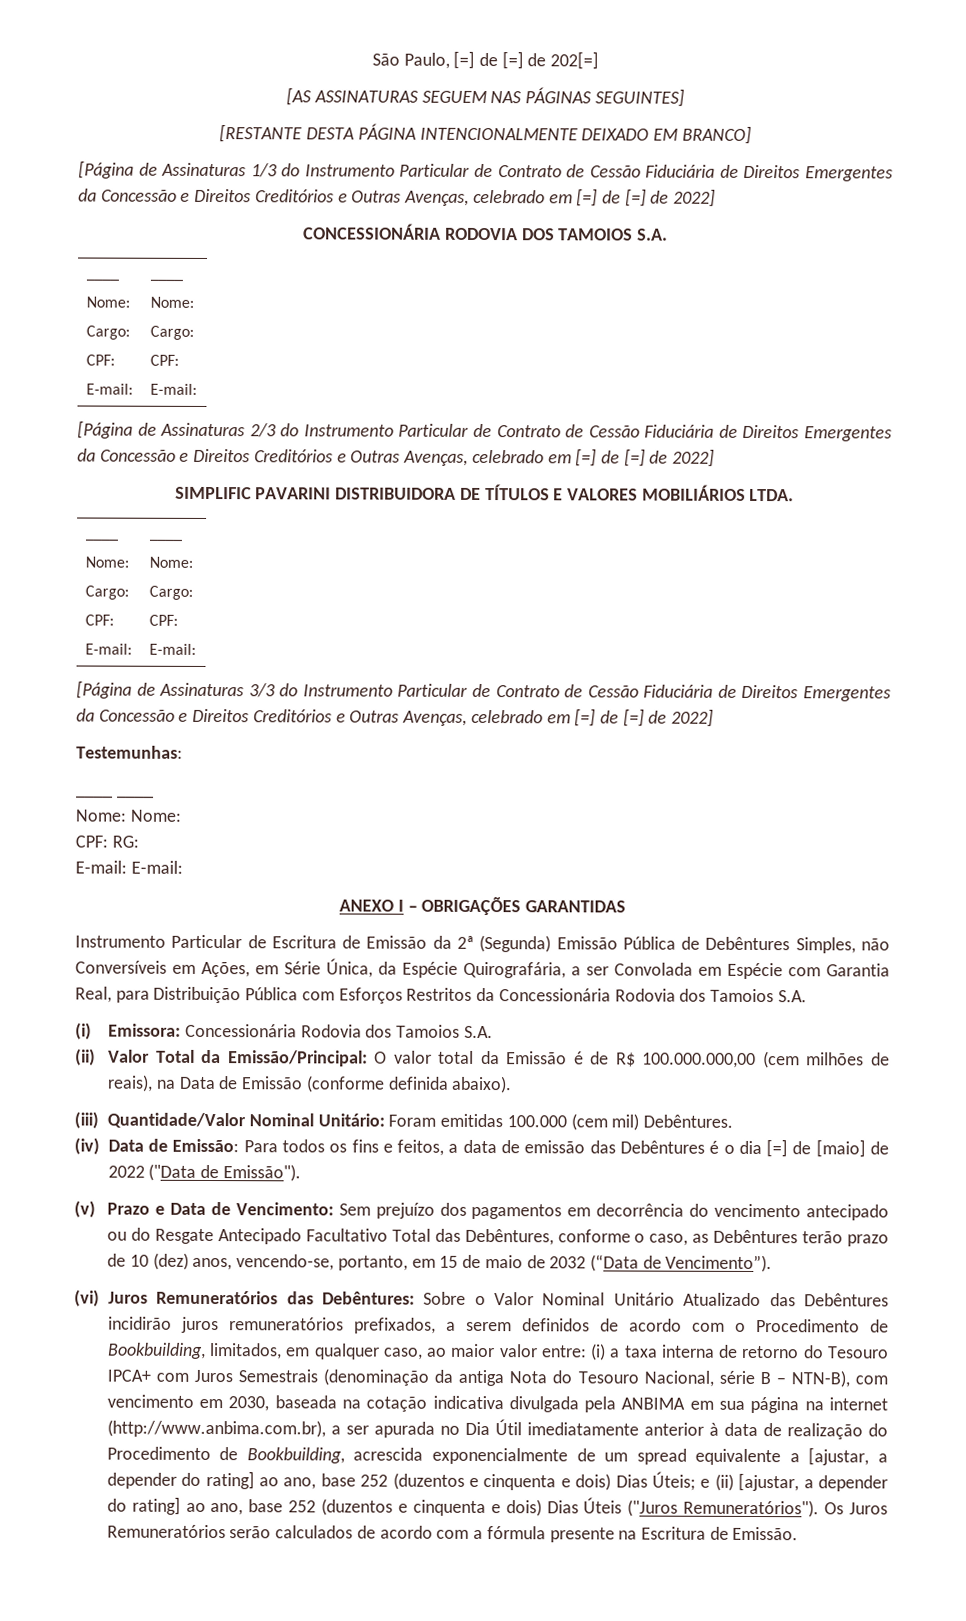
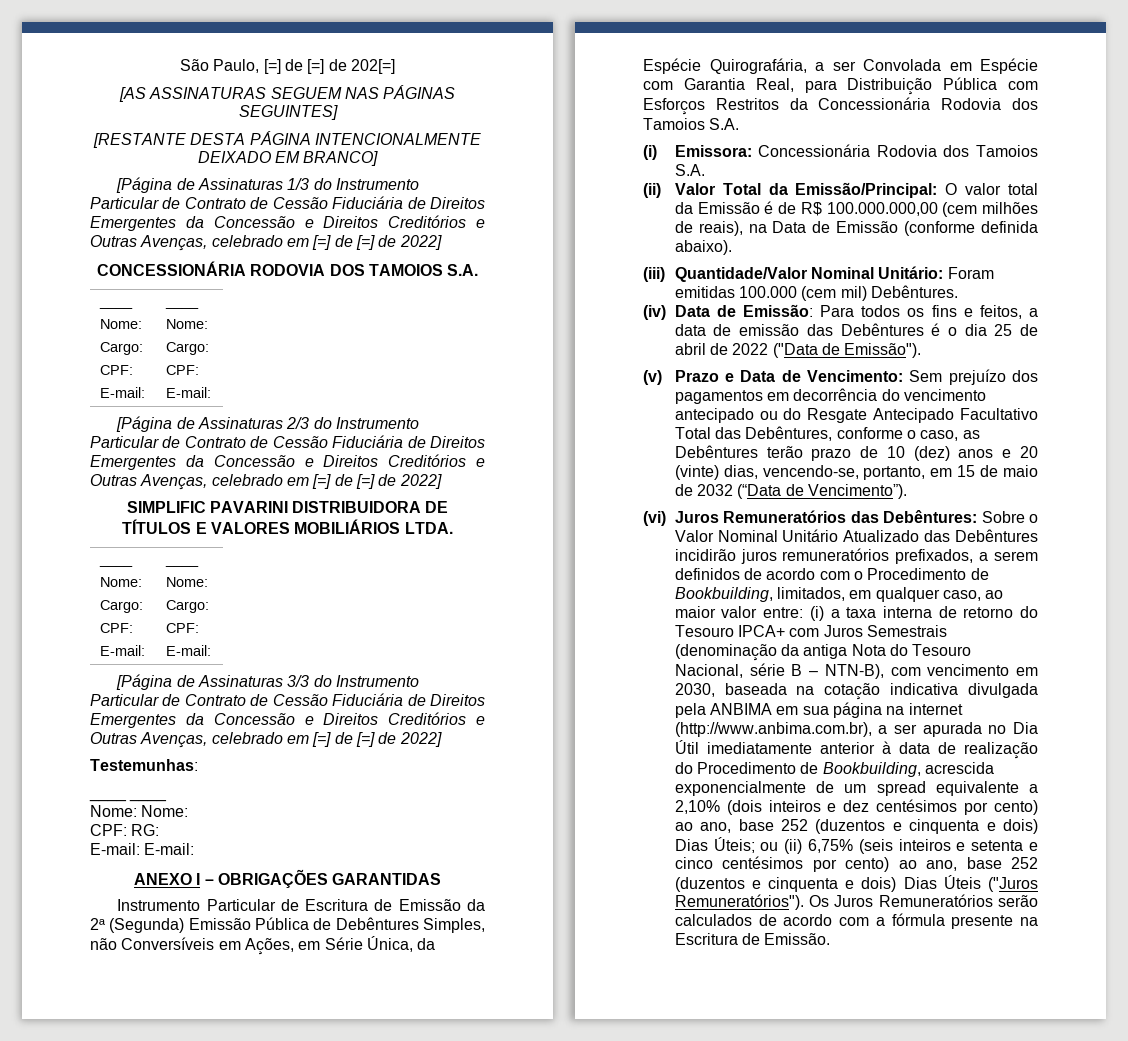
- (iv) Data de Emissão: Para todos os fins e feitos, a data de emissão das Debêntures é o dia [=] de [maio] de 2022 ("Data de Emissão").
+ (iv) Data de Emissão: Para todos os fins e feitos, a data de emissão das Debêntures é o dia 25 de abril de 2022 ("Data de Emissão").
- (v) Prazo e Data de Vencimento: Sem prejuízo dos pagamentos em decorrência do vencimento antecipado ou do Resgate Antecipado Facultativo Total das Debêntures, conforme o caso, as Debêntures terão prazo de 10 (dez) anos, vencendo-se, portanto, em 15 de maio de 2032 (“Data de Vencimento”).
+ (v) Prazo e Data de Vencimento: Sem prejuízo dos pagamentos em decorrência do vencimento antecipado ou do Resgate Antecipado Facultativo Total das Debêntures, conforme o caso, as Debêntures terão prazo de 10 (dez) anos e 20 (vinte) dias, vencendo-se, portanto, em 15 de maio de 2032 (“Data de Vencimento”).
- (i) a taxa interna de retorno do Tesouro IPCA+ com Juros Semestrais (denominação da antiga Nota do Tesouro Nacional, série B – NTN-B), com vencimento em 2030, baseada na cotação indicativa divulgada pela ANBIMA em sua página na internet (http://www.anbima.com.br), a ser apurada no Dia Útil imediatamente anterior à data de realização do Procedimento de Bookbuilding, acrescida exponencialmente de um spread equivalente a [ajustar, a depender do rating] ao ano, base 252 (duzentos e cinquenta e dois) Dias Úteis;
+ (i) a taxa interna de retorno do Tesouro IPCA+ com Juros Semestrais (denominação da antiga Nota do Tesouro Nacional, série B – NTN-B), com vencimento em 2030, baseada na cotação indicativa divulgada pela ANBIMA em sua página na internet (http://www.anbima.com.br), a ser apurada no Dia Útil imediatamente anterior à data de realização do Procedimento de Bookbuilding, acrescida exponencialmente de um spread equivalente a 2,10% (dois inteiros e dez centésimos por cento) ao ano, base 252 (duzentos e cinquenta e dois) Dias Úteis;
- e (ii) [ajustar, a depender do rating] ao ano, base 252 (duzentos e cinquenta e dois) Dias Úteis ("Juros Remuneratórios").
+ ou (ii) 6,75% (seis inteiros e setenta e cinco centésimos por cento) ao ano, base 252 (duzentos e cinquenta e dois) Dias Úteis ("Juros Remuneratórios").

